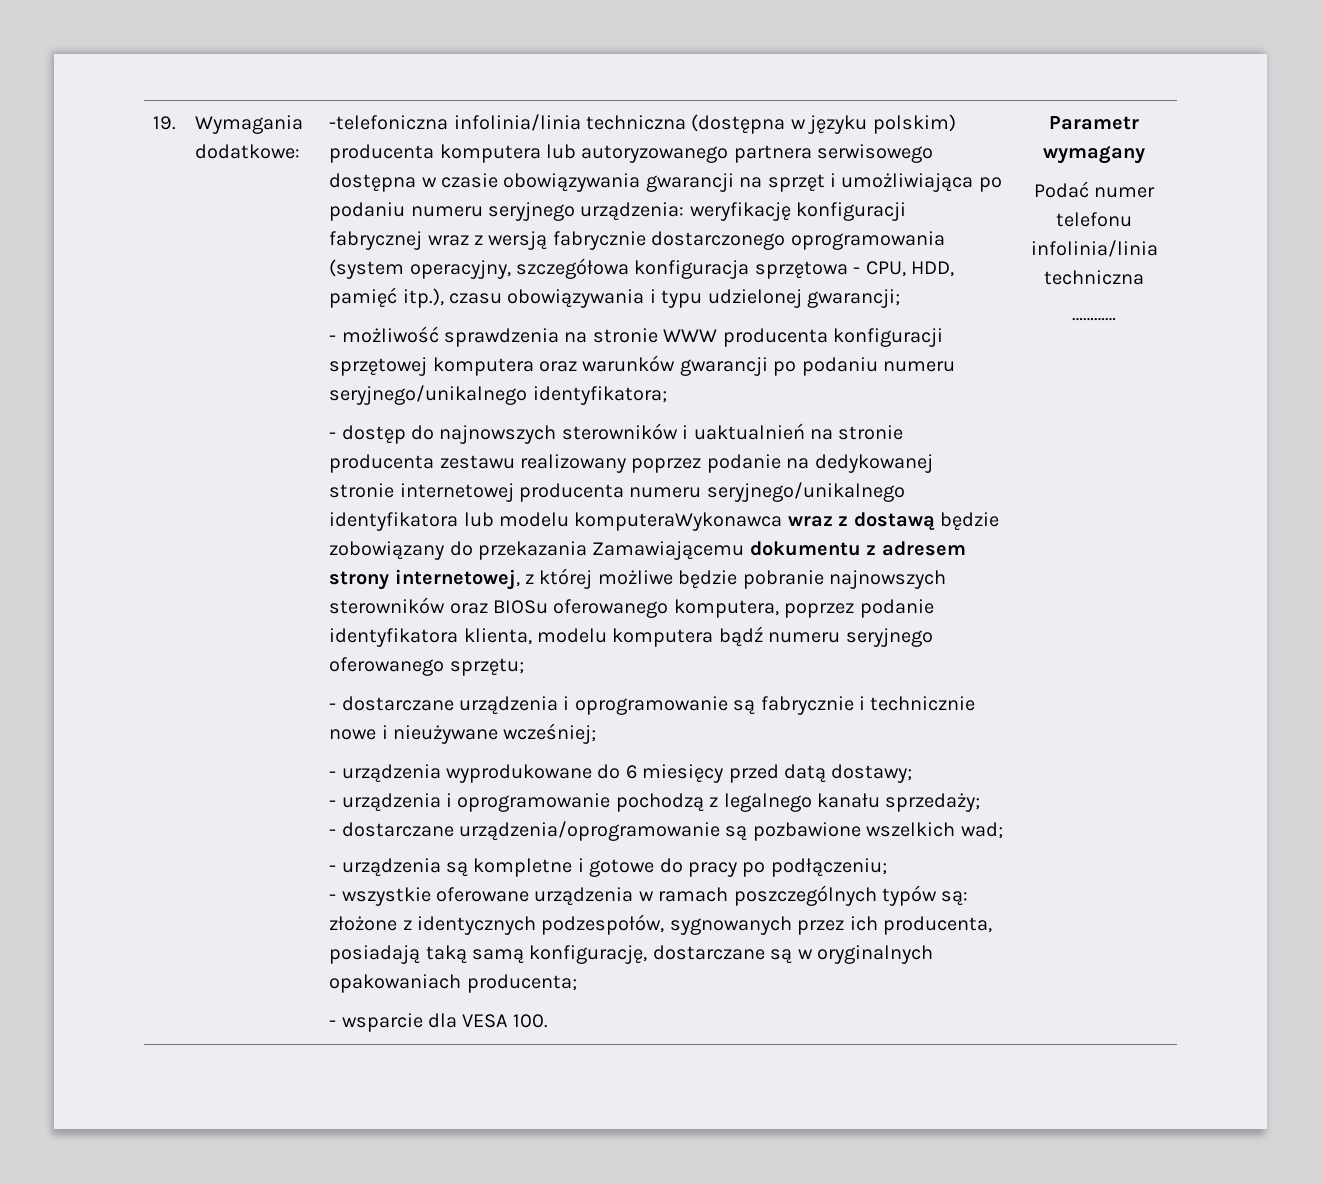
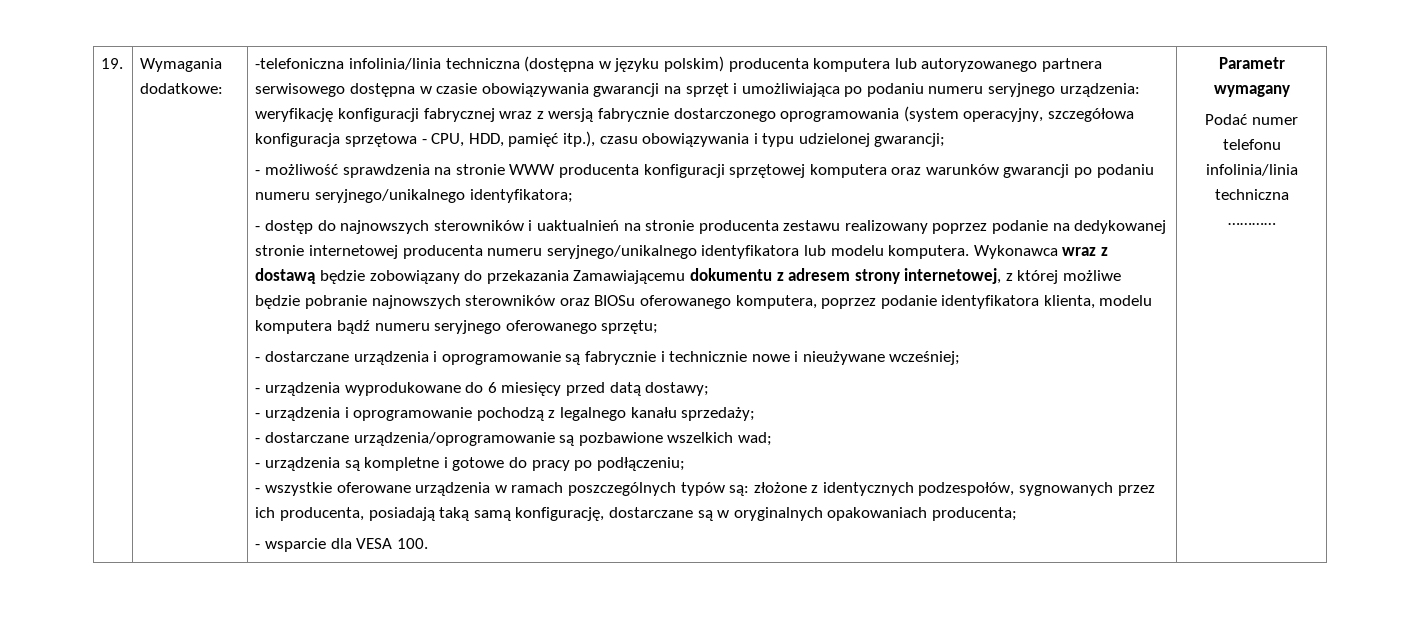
- - dostęp do najnowszych sterowników i uaktualnień na stronie producenta zestawu realizowany poprzez podanie na dedykowanej stronie internetowej producenta numeru seryjnego/unikalnego identyfikatora lub modelu komputeraWykonawca wraz z dostawą będzie zobowiązany do przekazania Zamawiającemu dokumentu z adresem strony internetowej, z której możliwe będzie pobranie najnowszych sterowników oraz BIOSu oferowanego komputera, poprzez podanie identyfikatora klienta, modelu komputera bądź numeru seryjnego oferowanego sprzętu;
+ - dostęp do najnowszych sterowników i uaktualnień na stronie producenta zestawu realizowany poprzez podanie na dedykowanej stronie internetowej producenta numeru seryjnego/unikalnego identyfikatora lub modelu komputera. Wykonawca wraz z dostawą będzie zobowiązany do przekazania Zamawiającemu dokumentu z adresem strony internetowej, z której możliwe będzie pobranie najnowszych sterowników oraz BIOSu oferowanego komputera, poprzez podanie identyfikatora klienta, modelu komputera bądź numeru seryjnego oferowanego sprzętu;

